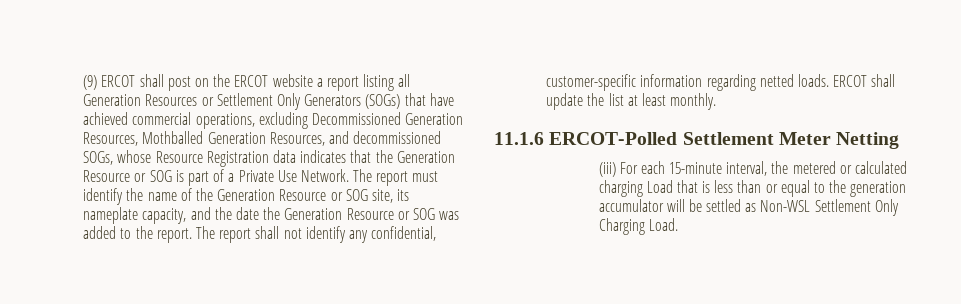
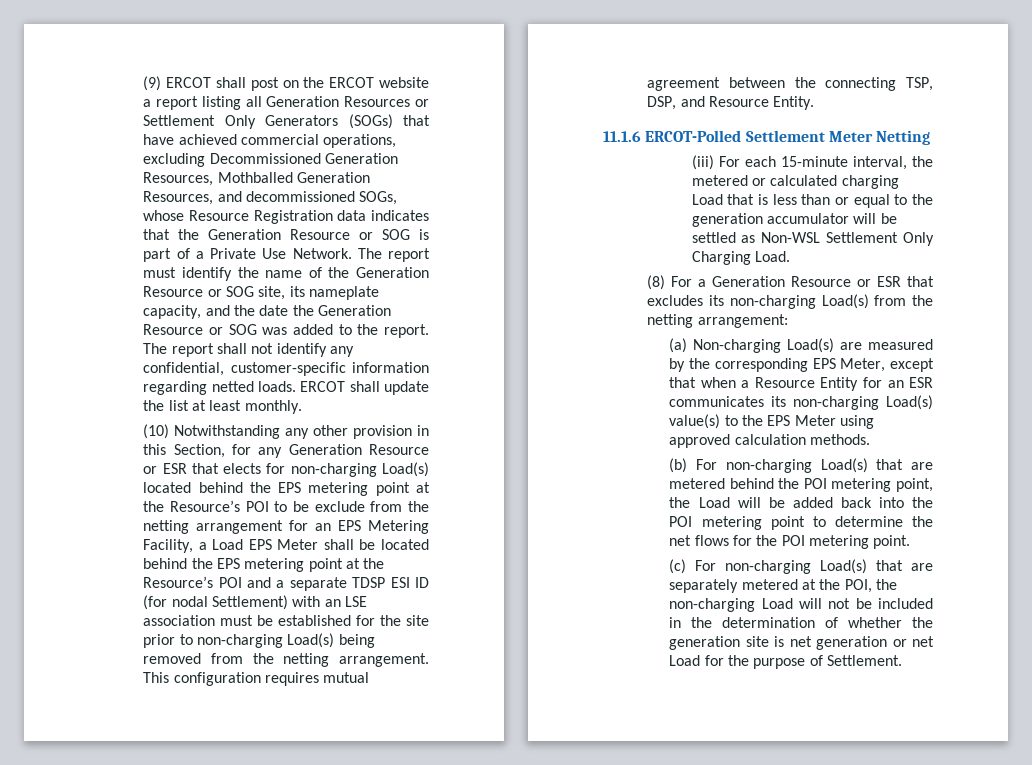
+ (10) Notwithstanding any other provision in this Section, for any Generation Resource or ESR that elects for non-charging Load(s) located behind the EPS metering point at the Resource’s POI to be exclude from the netting arrangement for an EPS Metering Facility, a Load EPS Meter shall be located behind the EPS metering point at the Resource’s POI and a separate TDSP ESI ID (for nodal Settlement) with an LSE association must be established for the site prior to non-charging Load(s) being removed from the netting arrangement. This configuration requires mutual agreement between the connecting TSP, DSP, and Resource Entity.
+ (8) For a Generation Resource or ESR that excludes its non-charging Load(s) from the netting arrangement:
+ (a) Non-charging Load(s) are measured by the corresponding EPS Meter, except that when a Resource Entity for an ESR communicates its non-charging Load(s) value(s) to the EPS Meter using approved calculation methods.
+ (b) For non-charging Load(s) that are metered behind the POI metering point, the Load will be added back into the POI metering point to determine the net flows for the POI metering point.
+ (c) For non-charging Load(s) that are separately metered at the POI, the non-charging Load will not be included in the determination of whether the generation site is net generation or net Load for the purpose of Settlement.

